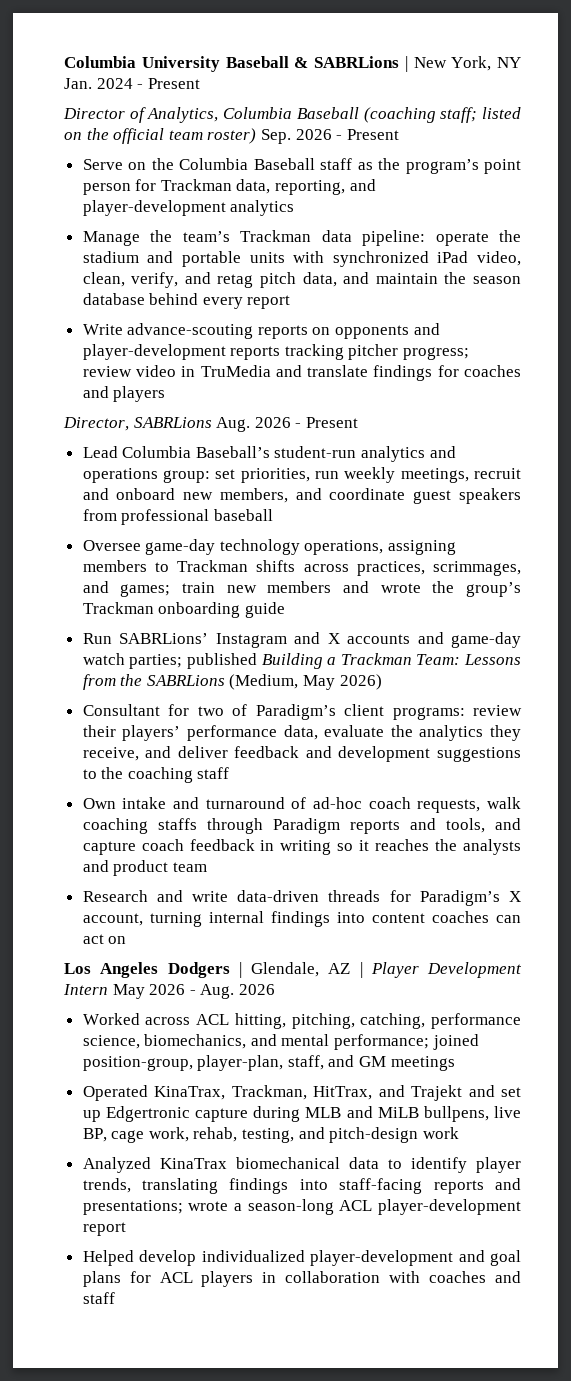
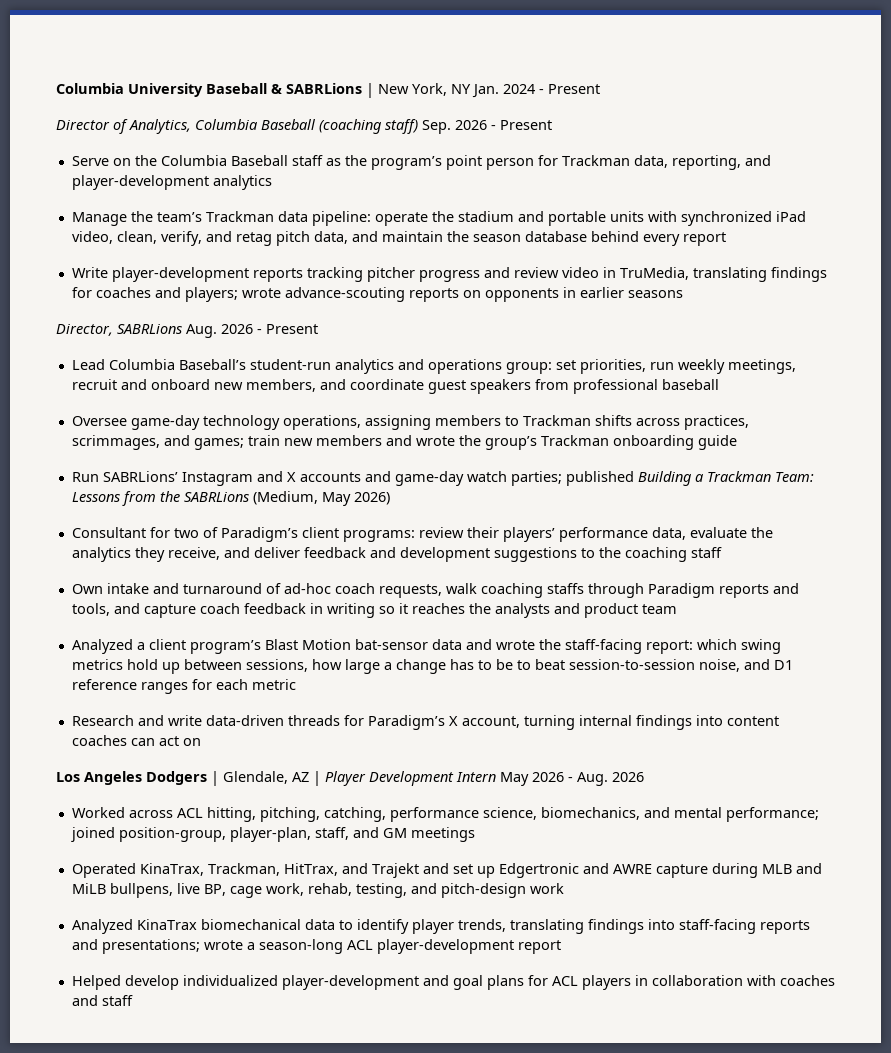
- Director of Analytics, Columbia Baseball (coaching staff; listed on the official team roster) Sep. 2026 - Present
+ Director of Analytics, Columbia Baseball (coaching staff) Sep. 2026 - Present
- Write advance-scouting reports on opponents and player-development reports tracking pitcher progress; review video in TruMedia and translate findings for coaches and players
+ Write player-development reports tracking pitcher progress and review video in TruMedia, translating findings for coaches and players; wrote advance-scouting reports on opponents in earlier seasons
+ Analyzed a client program’s Blast Motion bat-sensor data and wrote the staff-facing report: which swing metrics hold up between sessions, how large a change has to be to beat session-to-session noise, and D1 reference ranges for each metric
- Operated KinaTrax, Trackman, HitTrax, and Trajekt and set up Edgertronic capture during MLB and MiLB bullpens, live BP, cage work, rehab, testing, and pitch-design work
+ Operated KinaTrax, Trackman, HitTrax, and Trajekt and set up Edgertronic and AWRE capture during MLB and MiLB bullpens, live BP, cage work, rehab, testing, and pitch-design work

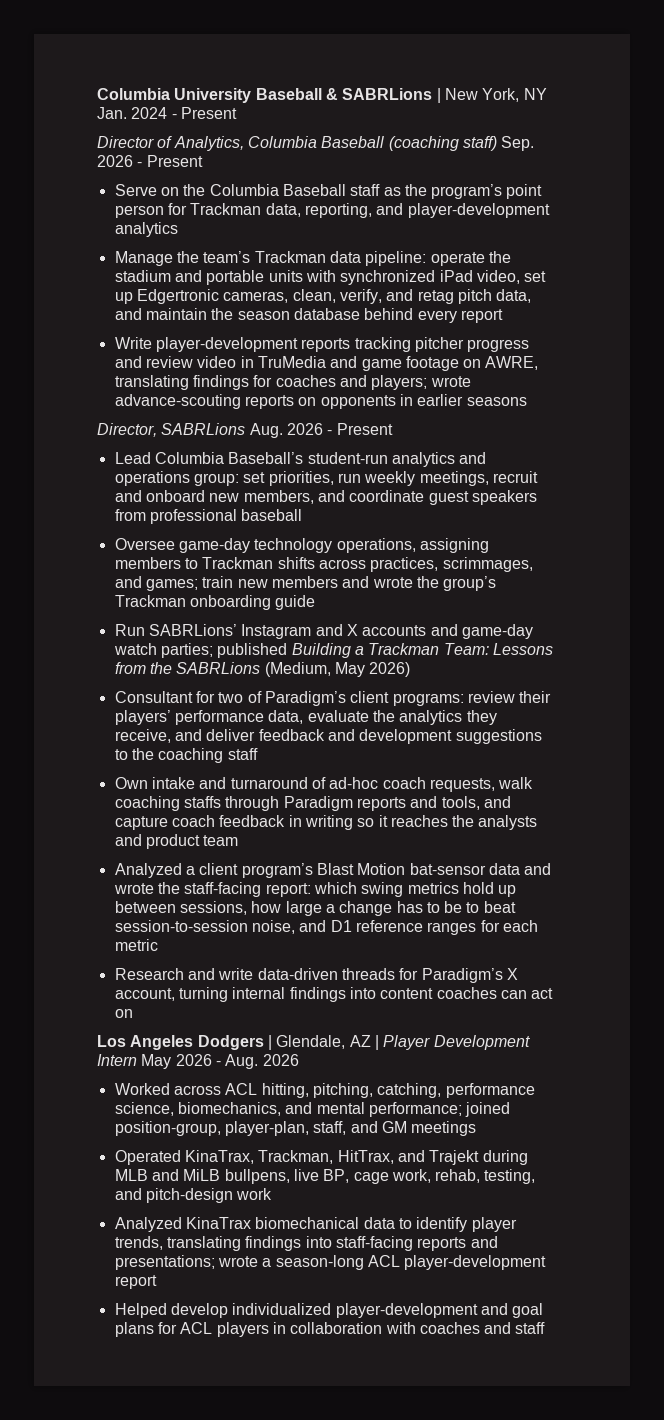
- Manage the team’s Trackman data pipeline: operate the stadium and portable units with synchronized iPad video, clean, verify, and retag pitch data, and maintain the season database behind every report
+ Manage the team’s Trackman data pipeline: operate the stadium and portable units with synchronized iPad video, set up Edgertronic cameras, clean, verify, and retag pitch data, and maintain the season database behind every report
- Write player-development reports tracking pitcher progress and review video in TruMedia, translating findings for coaches and players; wrote advance-scouting reports on opponents in earlier seasons
+ Write player-development reports tracking pitcher progress and review video in TruMedia and game footage on AWRE, translating findings for coaches and players; wrote advance-scouting reports on opponents in earlier seasons
- Operated KinaTrax, Trackman, HitTrax, and Trajekt and set up Edgertronic and AWRE capture during MLB and MiLB bullpens, live BP, cage work, rehab, testing, and pitch-design work
+ Operated KinaTrax, Trackman, HitTrax, and Trajekt during MLB and MiLB bullpens, live BP, cage work, rehab, testing, and pitch-design work

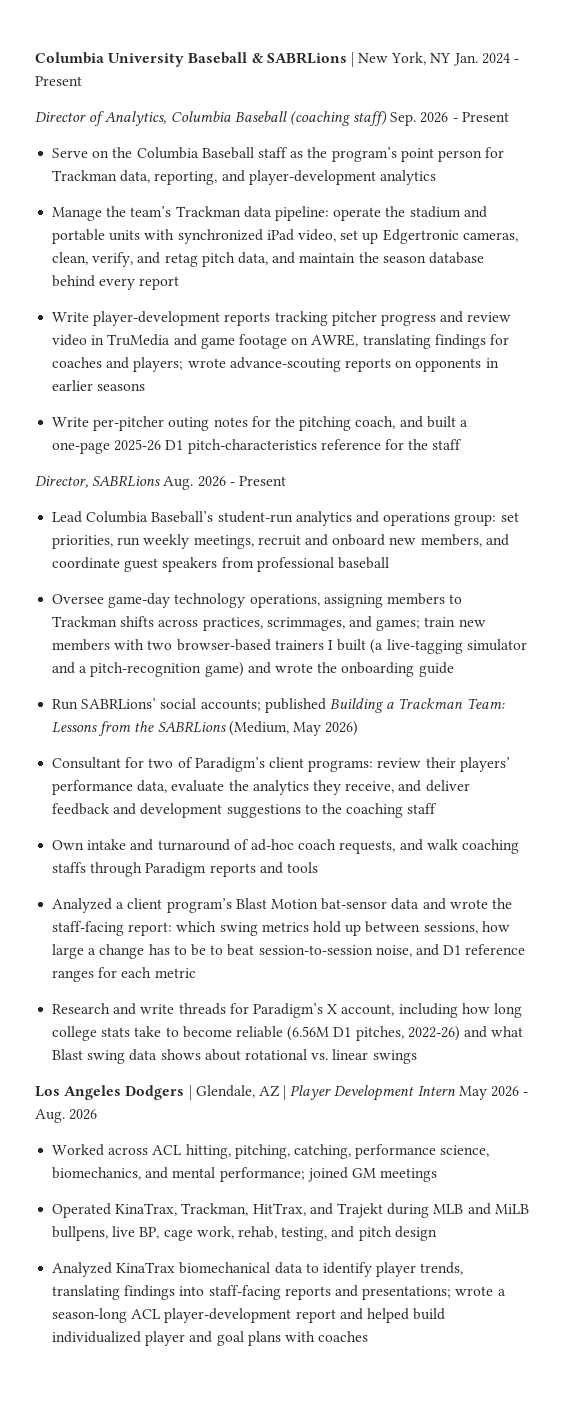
+ Write per-pitcher outing notes for the pitching coach, and built a one-page 2025-26 D1 pitch-characteristics reference for the staff
- Oversee game-day technology operations, assigning members to Trackman shifts across practices, scrimmages, and games; train new members and wrote the group’s Trackman onboarding guide
+ Oversee game-day technology operations, assigning members to Trackman shifts across practices, scrimmages, and games; train new members with two browser-based trainers I built (a live-tagging simulator and a pitch-recognition game) and wrote the onboarding guide
- Run SABRLions’ Instagram and X accounts and game-day watch parties; published Building a Trackman Team: Lessons from the SABRLions (Medium, May 2026)
+ Run SABRLions’ social accounts; published Building a Trackman Team: Lessons from the SABRLions (Medium, May 2026)
- Own intake and turnaround of ad-hoc coach requests, walk coaching staffs through Paradigm reports and tools, and capture coach feedback in writing so it reaches the analysts and product team
+ Own intake and turnaround of ad-hoc coach requests, and walk coaching staffs through Paradigm reports and tools
- Research and write data-driven threads for Paradigm’s X account, turning internal findings into content coaches can act on
+ Research and write threads for Paradigm’s X account, including how long college stats take to become reliable (6.56M D1 pitches, 2022-26) and what Blast swing data shows about rotational vs. linear swings
- Worked across ACL hitting, pitching, catching, performance science, biomechanics, and mental performance; joined position-group, player-plan, staff, and GM meetings
+ Worked across ACL hitting, pitching, catching, performance science, biomechanics, and mental performance; joined GM meetings
- Operated KinaTrax, Trackman, HitTrax, and Trajekt during MLB and MiLB bullpens, live BP, cage work, rehab, testing, and pitch-design work
+ Operated KinaTrax, Trackman, HitTrax, and Trajekt during MLB and MiLB bullpens, live BP, cage work, rehab, testing, and pitch design
- Analyzed KinaTrax biomechanical data to identify player trends, translating findings into staff-facing reports and presentations; wrote a season-long ACL player-development report
- Helped develop individualized player-development and goal plans for ACL players in collaboration with coaches and staff
+ Analyzed KinaTrax biomechanical data to identify player trends, translating findings into staff-facing reports and presentations; wrote a season-long ACL player-development report and helped build individualized player and goal plans with coaches

